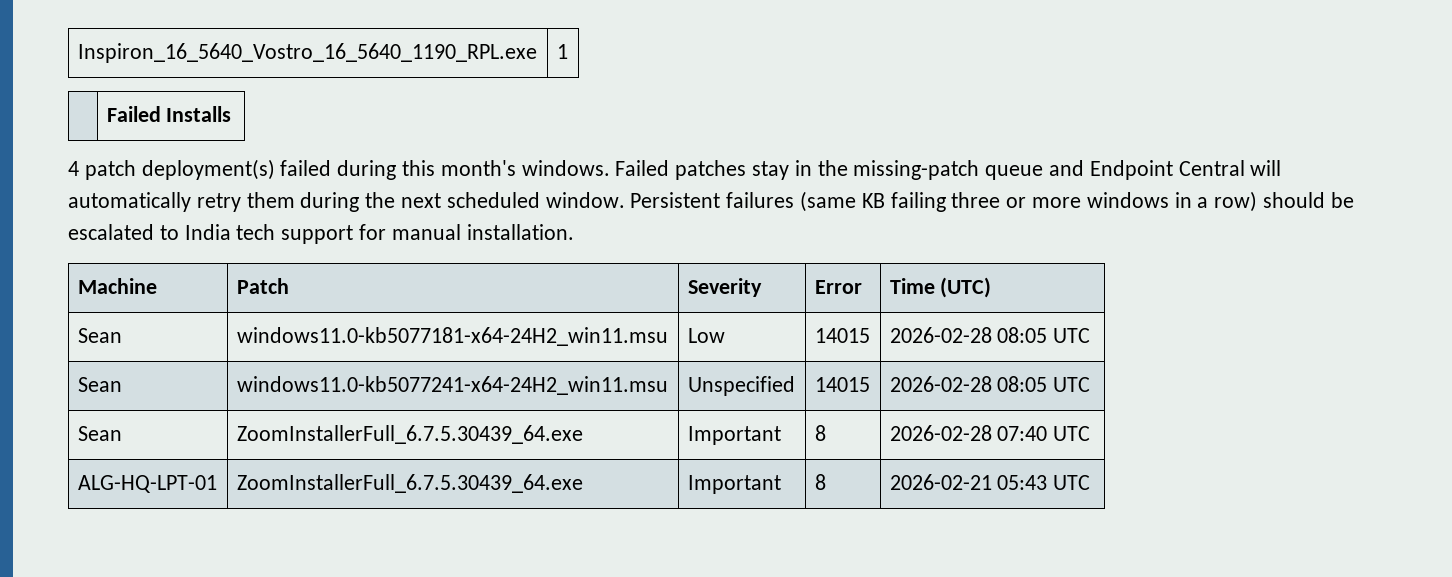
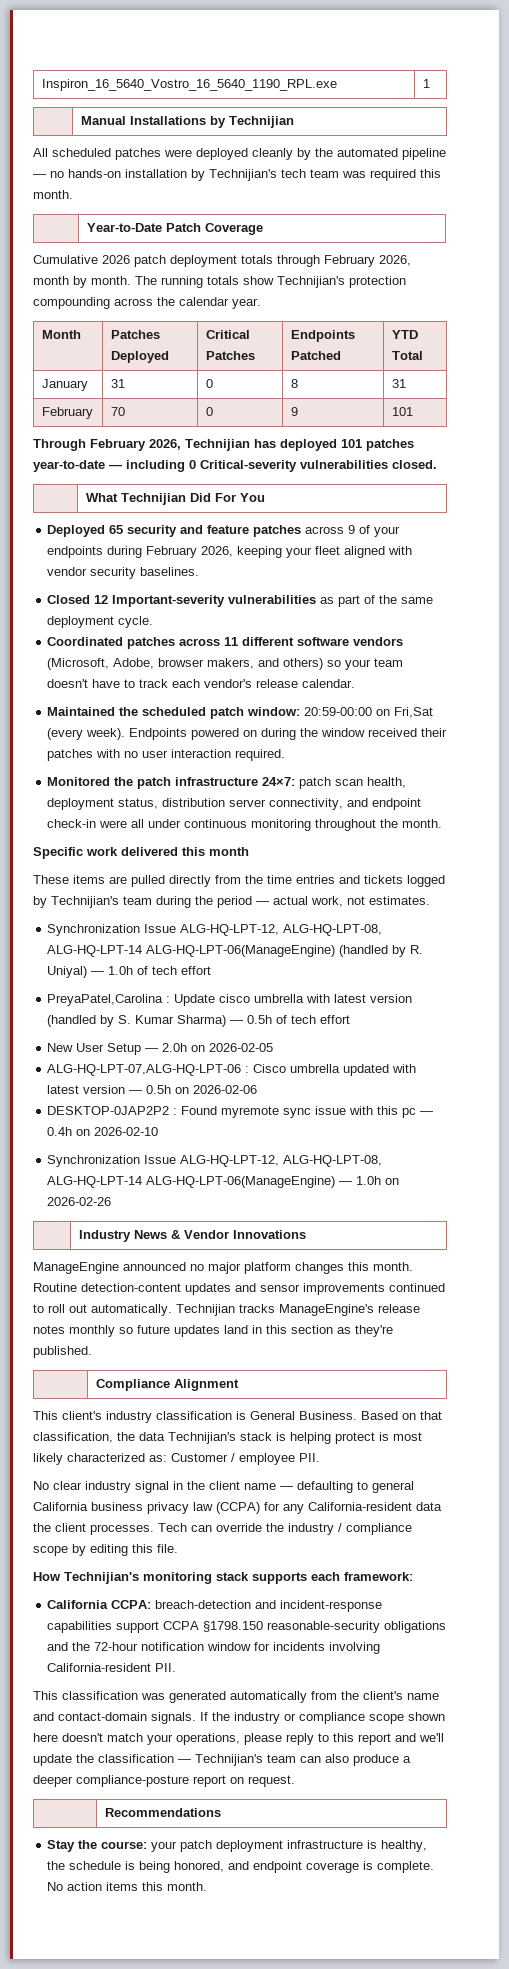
- | Failed Installs
- 4 patch deployment(s) failed during this month's windows. Failed patches stay in the missing-patch queue and Endpoint Central will automatically retry them during the next scheduled window. Persistent failures (same KB failing three or more windows in a row) should be escalated to India tech support for manual installation.
- Machine | Patch | Severity | Error | Time (UTC)
- Sean | windows11.0-kb5077181-x64-24H2_win11.msu | Low | 14015 | 2026-02-28 08:05 UTC
- Sean | windows11.0-kb5077241-x64-24H2_win11.msu | Unspecified | 14015 | 2026-02-28 08:05 UTC
- Sean | ZoomInstallerFull_6.7.5.30439_64.exe | Important | 8 | 2026-02-28 07:40 UTC
- ALG-HQ-LPT-01 | ZoomInstallerFull_6.7.5.30439_64.exe | Important | 8 | 2026-02-21 05:43 UTC
+ | Manual Installations by Technijian
+ All scheduled patches were deployed cleanly by the automated pipeline — no hands-on installation by Technijian's tech team was required this month.
+ | Year-to-Date Patch Coverage
+ Cumulative 2026 patch deployment totals through February 2026, month by month. The running totals show Technijian's protection compounding across the calendar year.
+ Month | Patches Deployed | Critical Patches | Endpoints Patched | YTD Total
+ January | 31 | 0 | 8 | 31
+ February | 70 | 0 | 9 | 101
+ Through February 2026, Technijian has deployed 101 patches year-to-date — including 0 Critical-severity vulnerabilities closed.
+ | What Technijian Did For You
+ Deployed 65 security and feature patches across 9 of your endpoints during February 2026, keeping your fleet aligned with vendor security baselines.
+ Closed 12 Important-severity vulnerabilities as part of the same deployment cycle.
+ Coordinated patches across 11 different software vendors (Microsoft, Adobe, browser makers, and others) so your team doesn't have to track each vendor's release calendar.
+ Maintained the scheduled patch window: 20:59-00:00 on Fri,Sat (every week). Endpoints powered on during the window received their patches with no user interaction required.
+ Monitored the patch infrastructure 24×7: patch scan health, deployment status, distribution server connectivity, and endpoint check-in were all under continuous monitoring throughout the month.
+ Specific work delivered this month
+ These items are pulled directly from the time entries and tickets logged by Technijian's team during the period — actual work, not estimates.
+ Synchronization Issue ALG-HQ-LPT-12, ALG-HQ-LPT-08, ALG-HQ-LPT-14 ALG-HQ-LPT-06(ManageEngine) (handled by R. Uniyal) — 1.0h of tech effort
+ PreyaPatel,Carolina : Update cisco umbrella with latest version (handled by S. Kumar Sharma) — 0.5h of tech effort
+ New User Setup — 2.0h on 2026-02-05
+ ALG-HQ-LPT-07,ALG-HQ-LPT-06 : Cisco umbrella updated with latest version — 0.5h on 2026-02-06
+ DESKTOP-0JAP2P2 : Found myremote sync issue with this pc — 0.4h on 2026-02-10
+ Synchronization Issue ALG-HQ-LPT-12, ALG-HQ-LPT-08, ALG-HQ-LPT-14 ALG-HQ-LPT-06(ManageEngine) — 1.0h on 2026-02-26
+ | Industry News & Vendor Innovations
+ ManageEngine announced no major platform changes this month. Routine detection-content updates and sensor improvements continued to roll out automatically. Technijian tracks ManageEngine's release notes monthly so future updates land in this section as they're published.
+ | Compliance Alignment
+ This client's industry classification is General Business. Based on that classification, the data Technijian's stack is helping protect is most likely characterized as: Customer / employee PII.
+ No clear industry signal in the client name — defaulting to general California business privacy law (CCPA) for any California-resident data the client processes. Tech can override the industry / compliance scope by editing this file.
+ How Technijian's monitoring stack supports each framework:
+ California CCPA: breach-detection and incident-response capabilities support CCPA §1798.150 reasonable-security obligations and the 72-hour notification window for incidents involving California-resident PII.
+ This classification was generated automatically from the client's name and contact-domain signals. If the industry or compliance scope shown here doesn't match your operations, please reply to this report and we'll update the classification — Technijian's team can also produce a deeper compliance-posture report on request.
+ | Recommendations
+ Stay the course: your patch deployment infrastructure is healthy, the schedule is being honored, and endpoint coverage is complete. No action items this month.

